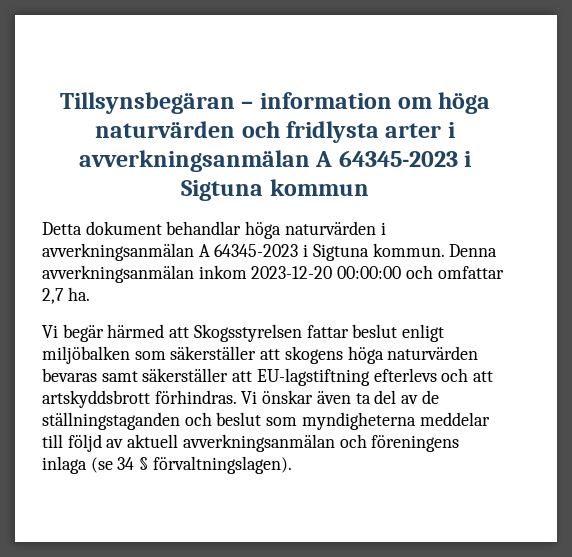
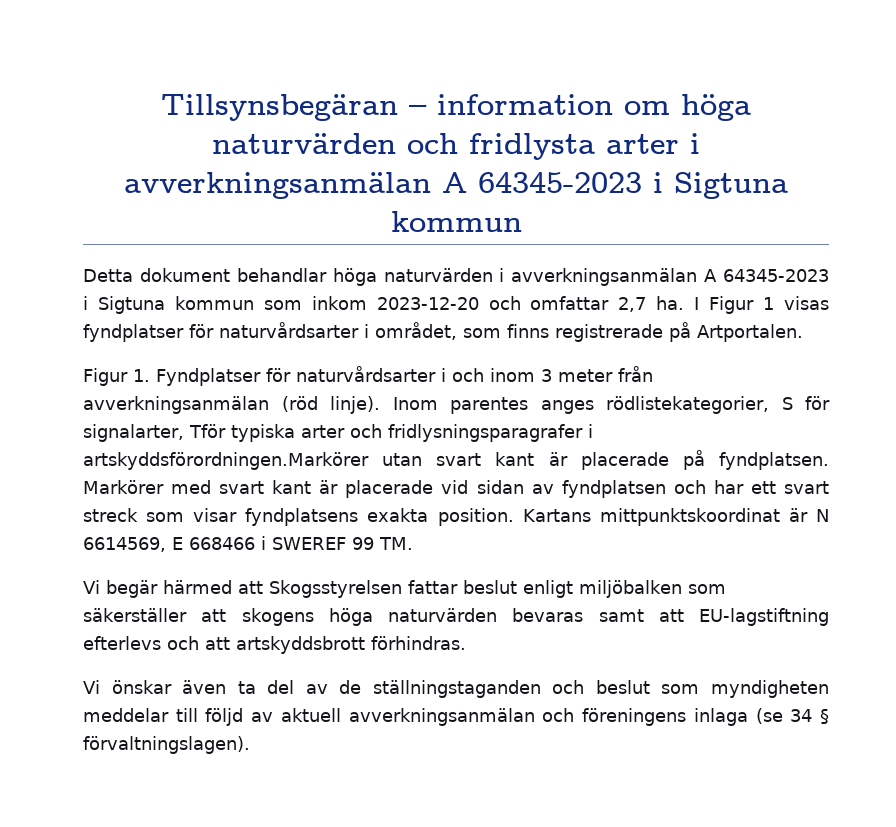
- Detta dokument behandlar höga naturvärden i avverkningsanmälan A 64345-2023 i Sigtuna kommun. Denna avverkningsanmälan inkom 2023-12-20 00:00:00 och omfattar 2,7 ha.
+ Detta dokument behandlar höga naturvärden i avverkningsanmälan A 64345-2023 i Sigtuna kommun som inkom 2023-12-20 och omfattar 2,7 ha. I Figur 1 visas fyndplatser för naturvårdsarter i området, som finns registrerade på Artportalen.
+ Figur 1. Fyndplatser för naturvårdsarter i och inom 3 meter från avverkningsanmälan (röd linje). Inom parentes anges rödlistekategorier, S för signalarter, Tför typiska arter och fridlysningsparagrafer i artskyddsförordningen.Markörer utan svart kant är placerade på fyndplatsen. Markörer med svart kant är placerade vid sidan av fyndplatsen och har ett svart streck som visar fyndplatsens exakta position. Kartans mittpunktskoordinat är N 6614569, E 668466 i SWEREF 99 TM.
- Vi begär härmed att Skogsstyrelsen fattar beslut enligt miljöbalken som säkerställer att skogens höga naturvärden bevaras samt säkerställer att EU-lagstiftning efterlevs och att artskyddsbrott förhindras. Vi önskar även ta del av de ställningstaganden och beslut som myndigheterna meddelar till följd av aktuell avverkningsanmälan och föreningens inlaga (se 34 § förvaltningslagen).
+ Vi begär härmed att Skogsstyrelsen fattar beslut enligt miljöbalken som säkerställer att skogens höga naturvärden bevaras samt att EU-lagstiftning efterlevs och att artskyddsbrott förhindras.
+ Vi önskar även ta del av de ställningstaganden och beslut som myndigheten meddelar till följd av aktuell avverkningsanmälan och föreningens inlaga (se 34 § förvaltningslagen).

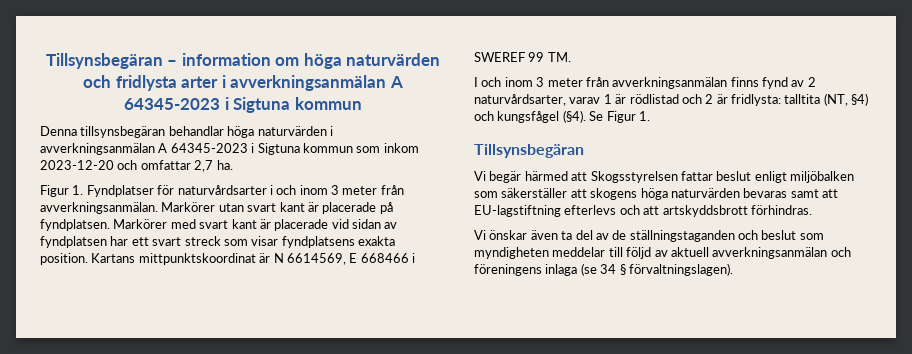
- Detta dokument behandlar höga naturvärden i avverkningsanmälan A 64345-2023 i Sigtuna kommun som inkom 2023-12-20 och omfattar 2,7 ha. I Figur 1 visas fyndplatser för naturvårdsarter i området, som finns registrerade på Artportalen.
+ Denna tillsynsbegäran behandlar höga naturvärden i avverkningsanmälan A 64345-2023 i Sigtuna kommun som inkom 2023-12-20 och omfattar 2,7 ha.
- Figur 1. Fyndplatser för naturvårdsarter i och inom 3 meter från avverkningsanmälan (röd linje). Inom parentes anges rödlistekategorier, S för signalarter, Tför typiska arter och fridlysningsparagrafer i artskyddsförordningen.Markörer utan svart kant är placerade på fyndplatsen.
+ Figur 1. Fyndplatser för naturvårdsarter i och inom 3 meter från avverkningsanmälan. Markörer utan svart kant är placerade på fyndplatsen.
- Markörer med svart kant är placerade vid sidan av fyndplatsen och har ett svart streck som visar fyndplatsens exakta position.
+ Markörer med svart kant är placerade vid sidan av fyndplatsen har ett svart streck som visar fyndplatsens exakta position.
+ I och inom 3 meter från avverkningsanmälan finns fynd av 2 naturvårdsarter, varav 1 är rödlistad och 2 är fridlysta: talltita (NT, §4) och kungsfågel (§4). Se Figur 1.
+ Tillsynsbegäran

